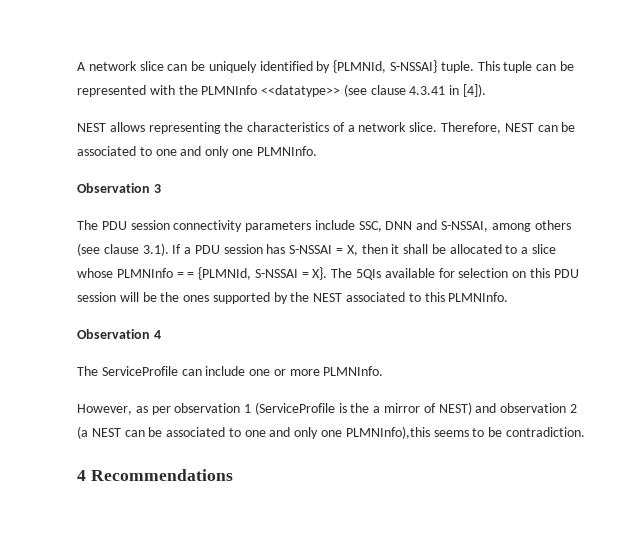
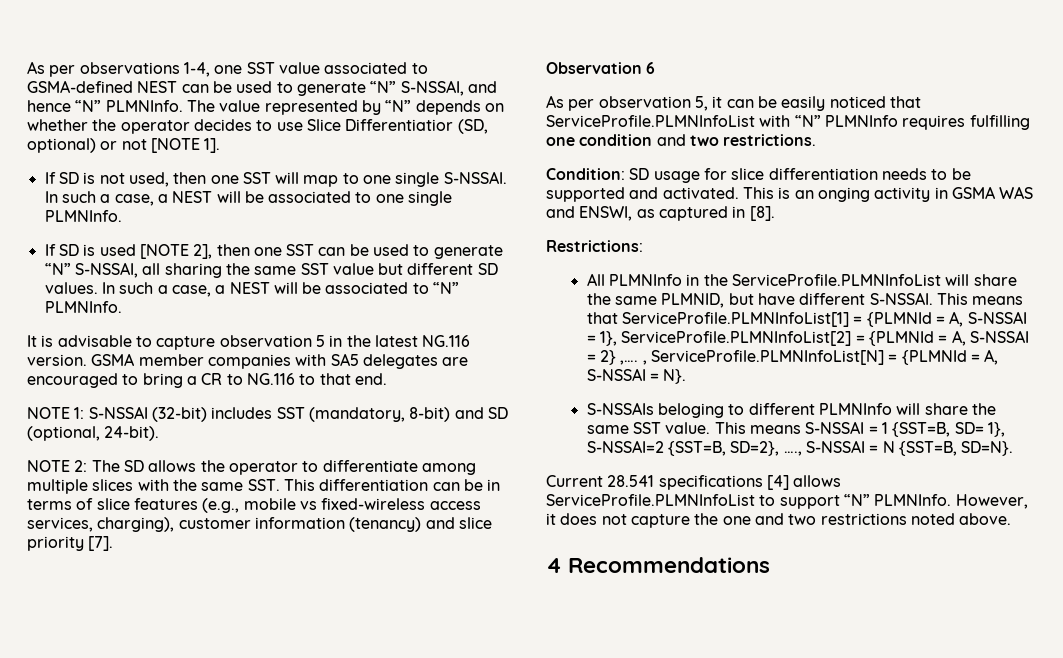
- A network slice can be uniquely identified by {PLMNId, S-NSSAI} tuple. This tuple can be represented with the PLMNInfo <<datatype>> (see clause 4.3.41 in [4]).
- NEST allows representing the characteristics of a network slice. Therefore, NEST can be associated to one and only one PLMNInfo.
- Observation 3
- The PDU session connectivity parameters include SSC, DNN and S-NSSAI, among others (see clause 3.1). If a PDU session has S-NSSAI = X, then it shall be allocated to a slice whose PLMNInfo = = {PLMNId, S-NSSAI = X}. The 5QIs available for selection on this PDU session will be the ones supported by the NEST associated to this PLMNInfo.
- Observation 4
- The ServiceProfile can include one or more PLMNInfo.
- However, as per observation 1 (ServiceProfile is the a mirror of NEST) and observation 2 (a NEST can be associated to one and only one PLMNInfo),this seems to be contradiction.
+ As per observations 1-4, one SST value associated to GSMA-defined NEST can be used to generate “N” S-NSSAI, and hence “N” PLMNInfo. The value represented by “N” depends on whether the operator decides to use Slice Differentiatior (SD, optional) or not [NOTE 1].
+ If SD is not used, then one SST will map to one single S-NSSAI. In such a case, a NEST will be associated to one single PLMNInfo.
+ If SD is used [NOTE 2], then one SST can be used to generate “N” S-NSSAI, all sharing the same SST value but different SD values. In such a case, a NEST will be associated to “N” PLMNInfo.
+ It is advisable to capture observation 5 in the latest NG.116 version. GSMA member companies with SA5 delegates are encouraged to bring a CR to NG.116 to that end.
+ NOTE 1: S-NSSAI (32-bit) includes SST (mandatory, 8-bit) and SD (optional, 24-bit).
+ NOTE 2: The SD allows the operator to differentiate among multiple slices with the same SST. This differentiation can be in terms of slice features (e.g., mobile vs fixed-wireless access services, charging), customer information (tenancy) and slice priority [7].
+ Observation 6
+ As per observation 5, it can be easily noticed that ServiceProfile.PLMNInfoList with “N” PLMNInfo requires fulfilling one condition and two restrictions.
+ Condition: SD usage for slice differentiation needs to be supported and activated. This is an onging activity in GSMA WAS and ENSWI, as captured in [8].
+ Restrictions:
+ All PLMNInfo in the ServiceProfile.PLMNInfoList will share the same PLMNID, but have different S-NSSAI. This means that ServiceProfile.PLMNInfoList[1] = {PLMNId = A, S-NSSAI = 1}, ServiceProfile.PLMNInfoList[2] = {PLMNId = A, S-NSSAI = 2} ,…. , ServiceProfile.PLMNInfoList[N] = {PLMNId = A, S-NSSAI = N}.
+ S-NSSAIs beloging to different PLMNInfo will share the same SST value. This means S-NSSAI = 1 {SST=B, SD= 1}, S-NSSAI=2 {SST=B, SD=2}, …., S-NSSAI = N {SST=B, SD=N}.
+ Current 28.541 specifications [4] allows ServiceProfile.PLMNInfoList to support “N” PLMNInfo. However, it does not capture the one and two restrictions noted above.

